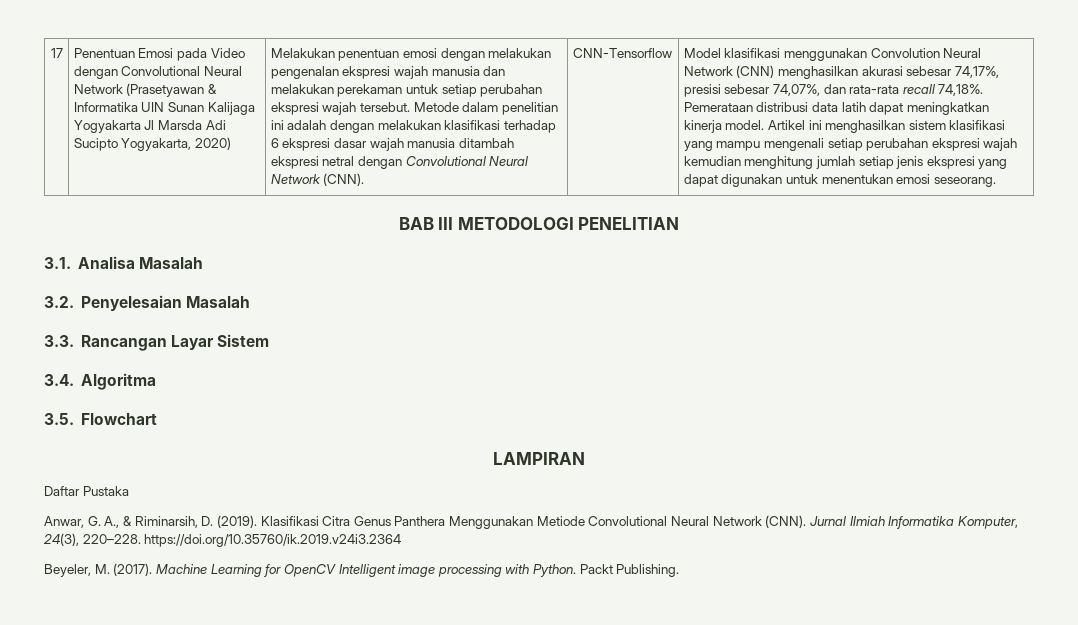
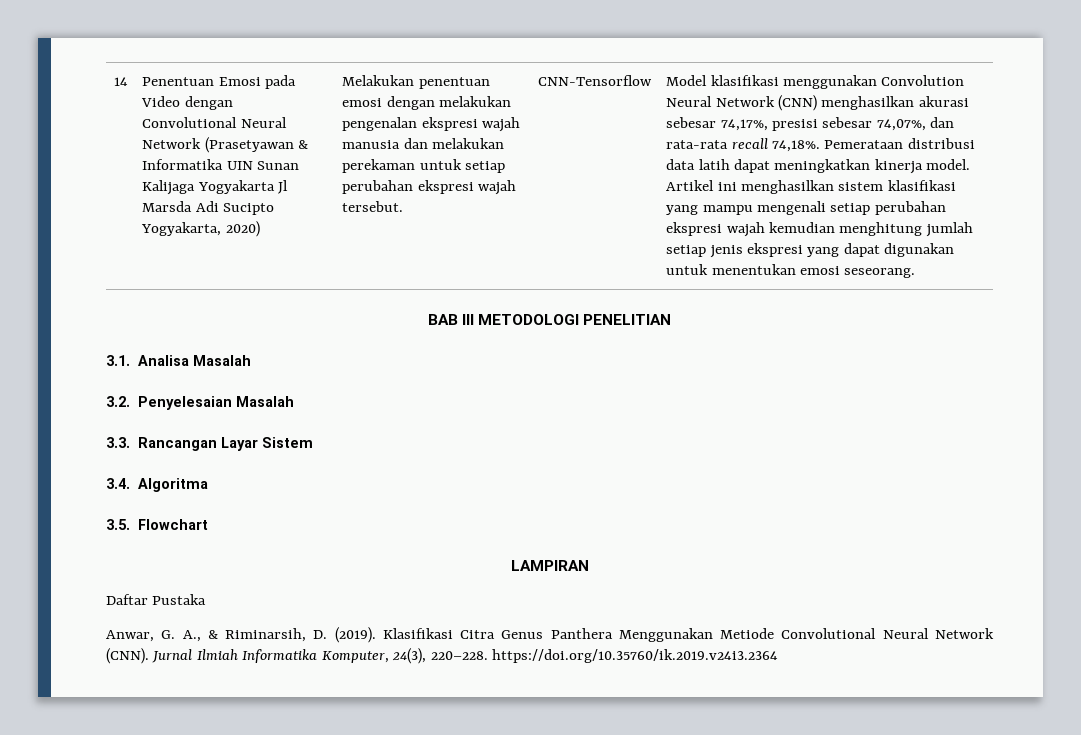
- 17
+ 14
- Metode dalam penelitian ini adalah dengan melakukan klasifikasi terhadap 6 ekspresi dasar wajah manusia ditambah ekspresi netral dengan Convolutional Neural Network (CNN).
- Beyeler, M. (2017). Machine Learning for OpenCV Intelligent image processing with Python. Packt Publishing.

